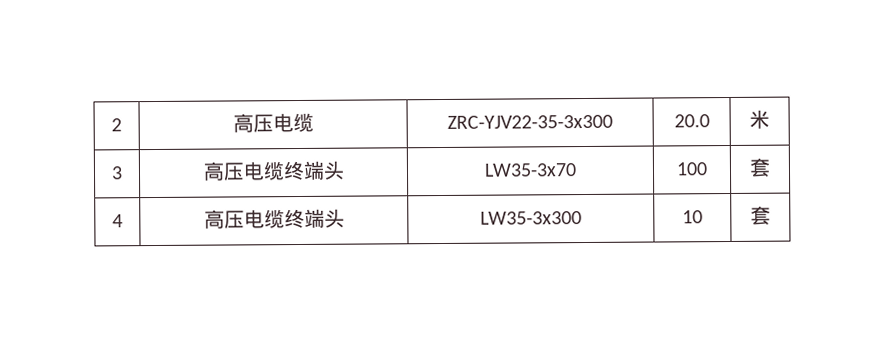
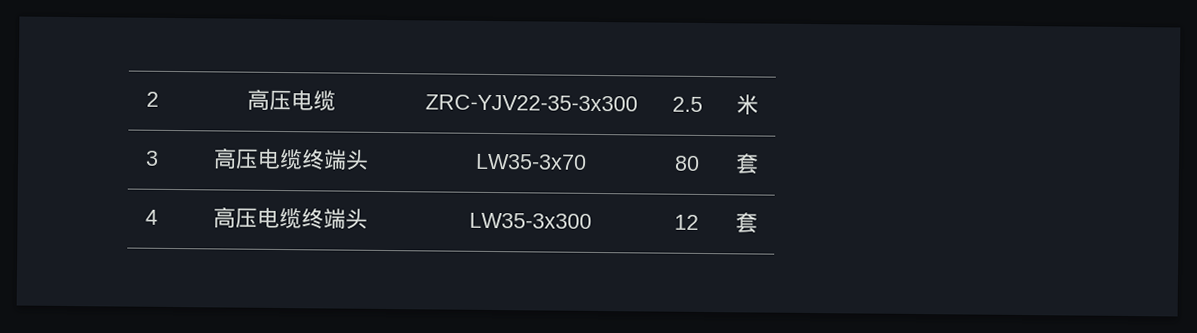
- 2 | 高压电缆 | ZRC-YJV22-35-3x300 | 20.0 | 米
+ 2 | 高压电缆 | ZRC-YJV22-35-3x300 | 2.5 | 米
- 3 | 高压电缆终端头 | LW35-3x70 | 100 | 套
+ 3 | 高压电缆终端头 | LW35-3x70 | 80 | 套
- 4 | 高压电缆终端头 | LW35-3x300 | 10 | 套
+ 4 | 高压电缆终端头 | LW35-3x300 | 12 | 套

